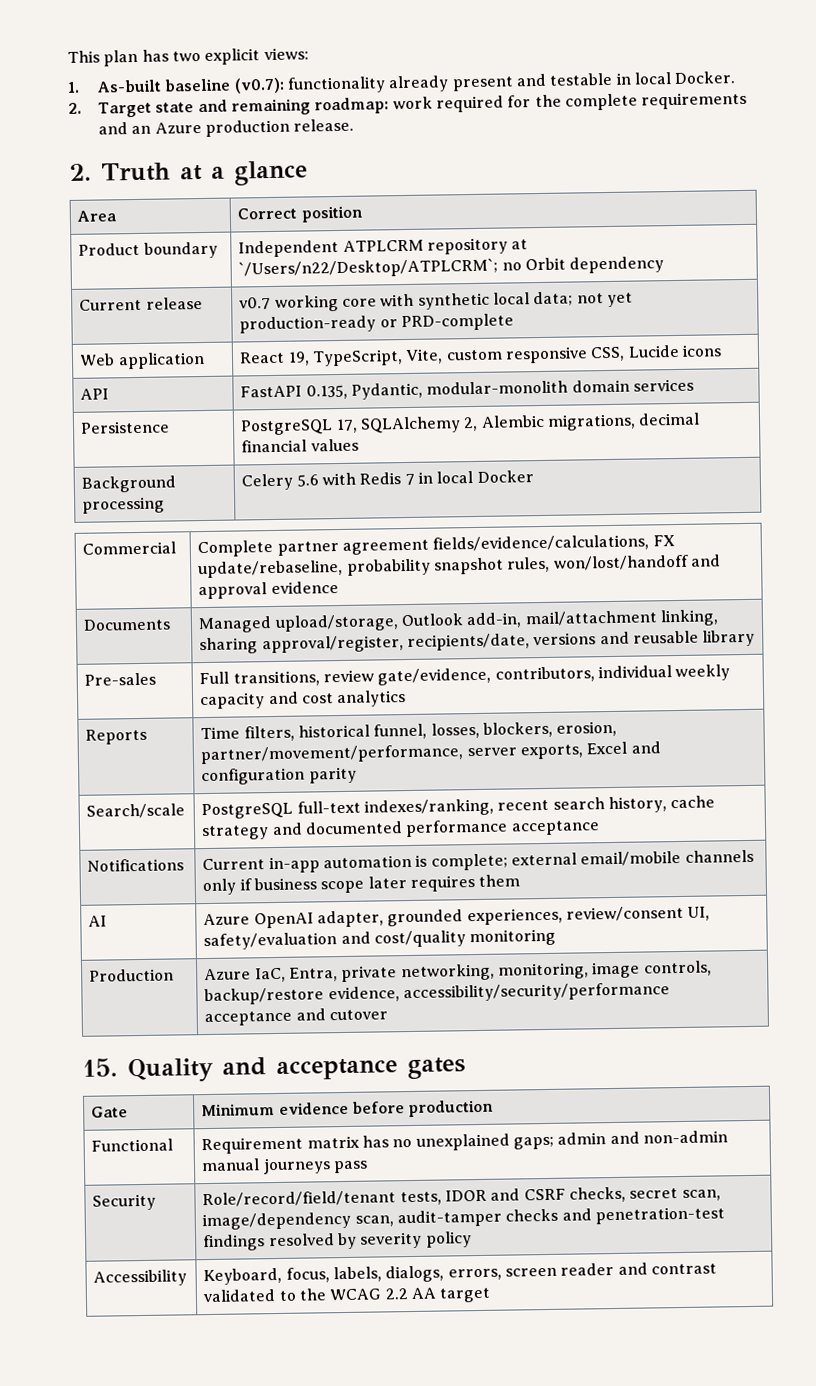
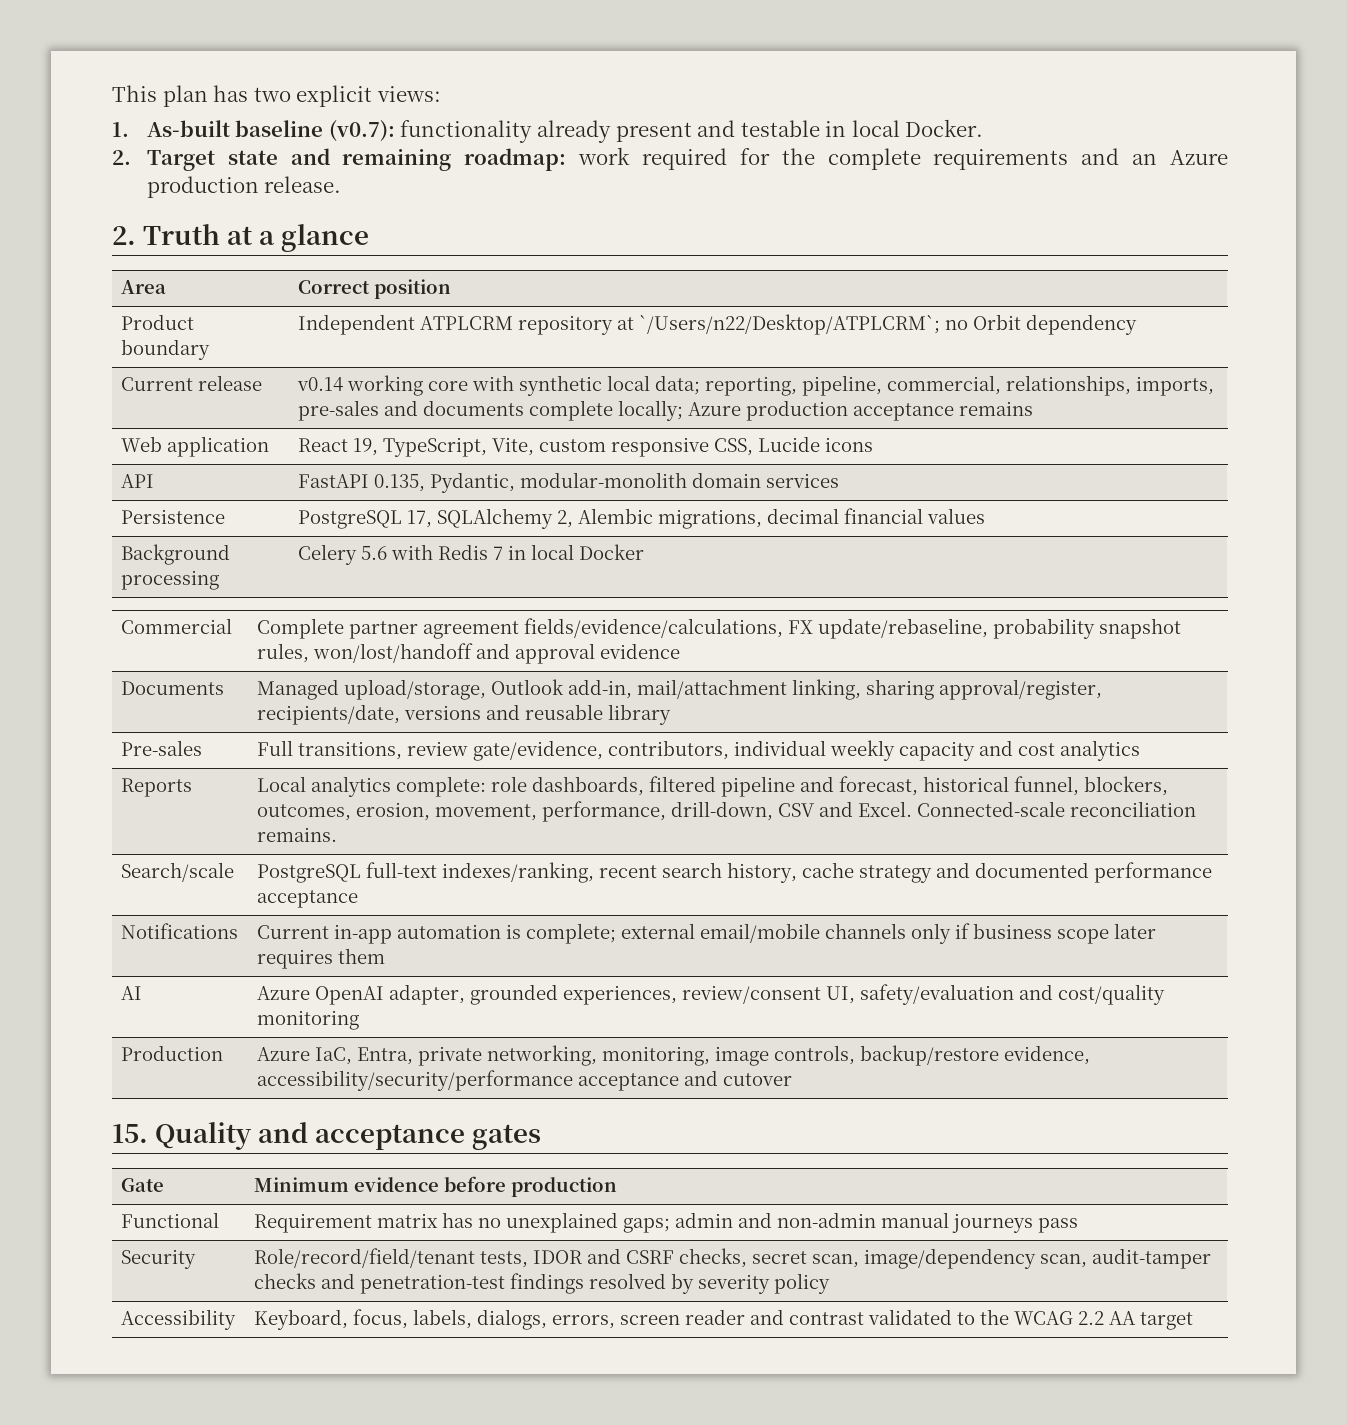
- Current release | v0.7 working core with synthetic local data; not yet production-ready or PRD-complete
+ Current release | v0.14 working core with synthetic local data; reporting, pipeline, commercial, relationships, imports, pre-sales and documents complete locally; Azure production acceptance remains
- Reports | Time filters, historical funnel, losses, blockers, erosion, partner/movement/performance, server exports, Excel and configuration parity
+ Reports | Local analytics complete: role dashboards, filtered pipeline and forecast, historical funnel, blockers, outcomes, erosion, movement, performance, drill-down, CSV and Excel. Connected-scale reconciliation remains.

